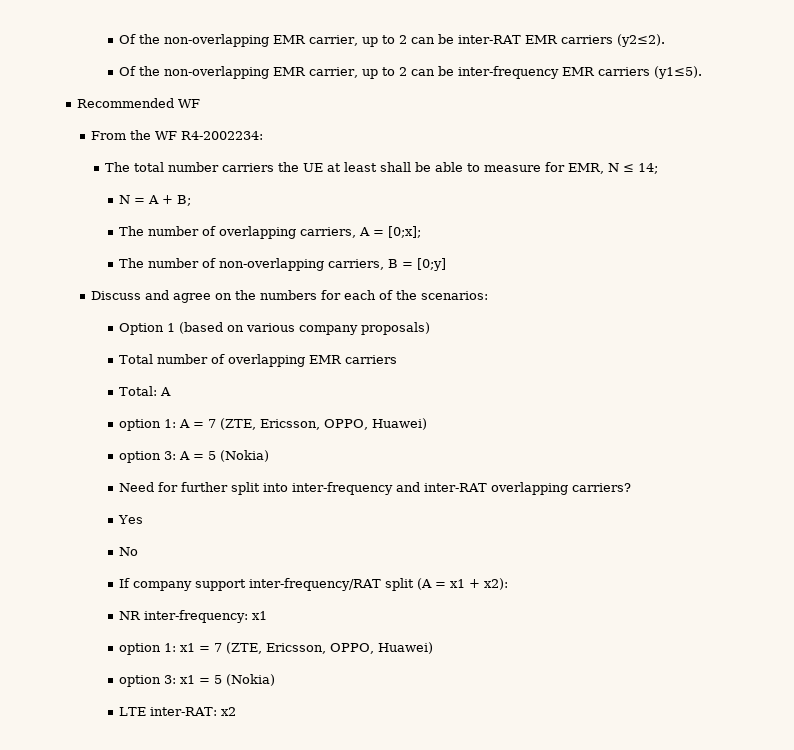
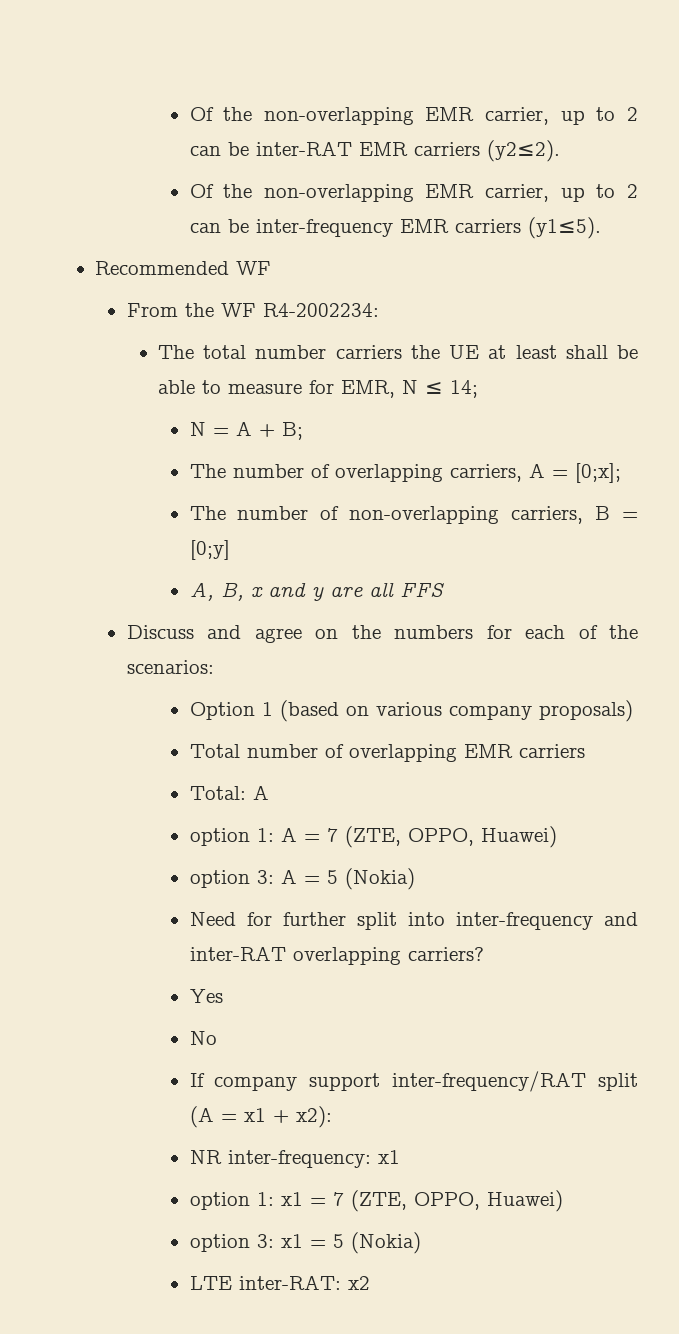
+ A, B, x and y are all FFS
- option 1: A = 7 (ZTE, Ericsson, OPPO, Huawei)
+ option 1: A = 7 (ZTE, OPPO, Huawei)
- option 1: x1 = 7 (ZTE, Ericsson, OPPO, Huawei)
+ option 1: x1 = 7 (ZTE, OPPO, Huawei)

